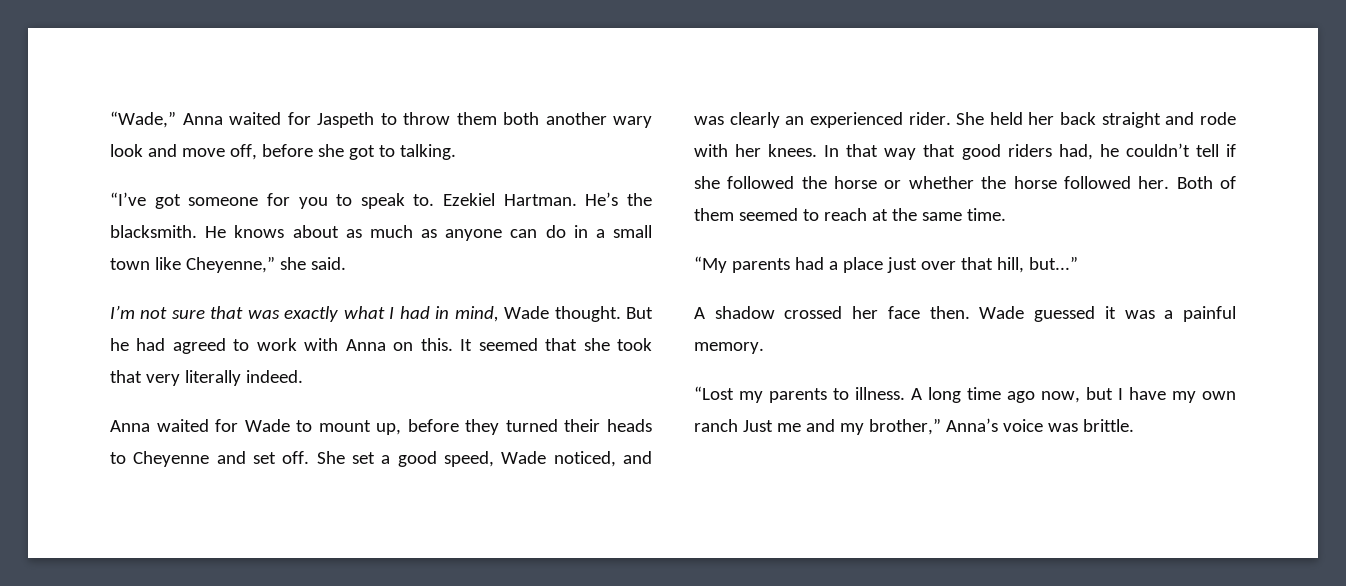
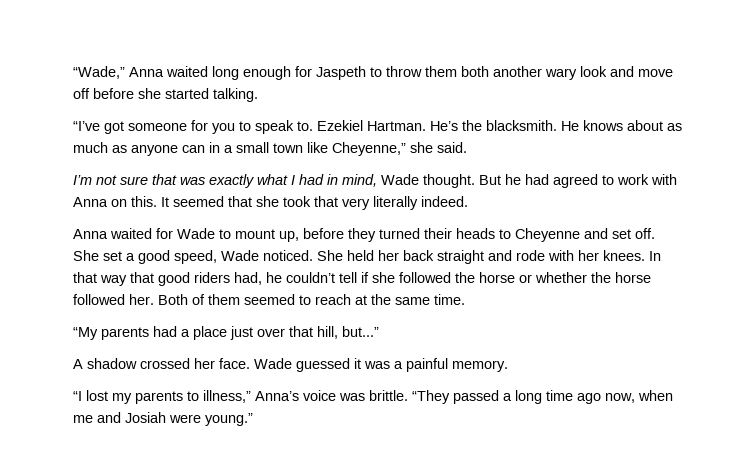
- “Wade,” Anna waited for Jaspeth to throw them both another wary look and move off, before she got to talking.
+ “Wade,” Anna waited long enough for Jaspeth to throw them both another wary look and move off before she started talking.
- He knows about as much as anyone can do in a small town like Cheyenne,” she said.
+ He knows about as much as anyone can in a small town like Cheyenne,” she said.
- She set a good speed, Wade noticed, and was clearly an experienced rider.
+ She set a good speed, Wade noticed.
- A shadow crossed her face then.
+ A shadow crossed her face.
- “Lost my parents to illness. A long time ago now, but I have my own ranch Just me and my brother,” Anna’s voice was brittle.
+ “I lost my parents to illness,” Anna’s voice was brittle. “They passed a long time ago now, when me and Josiah were young.”

